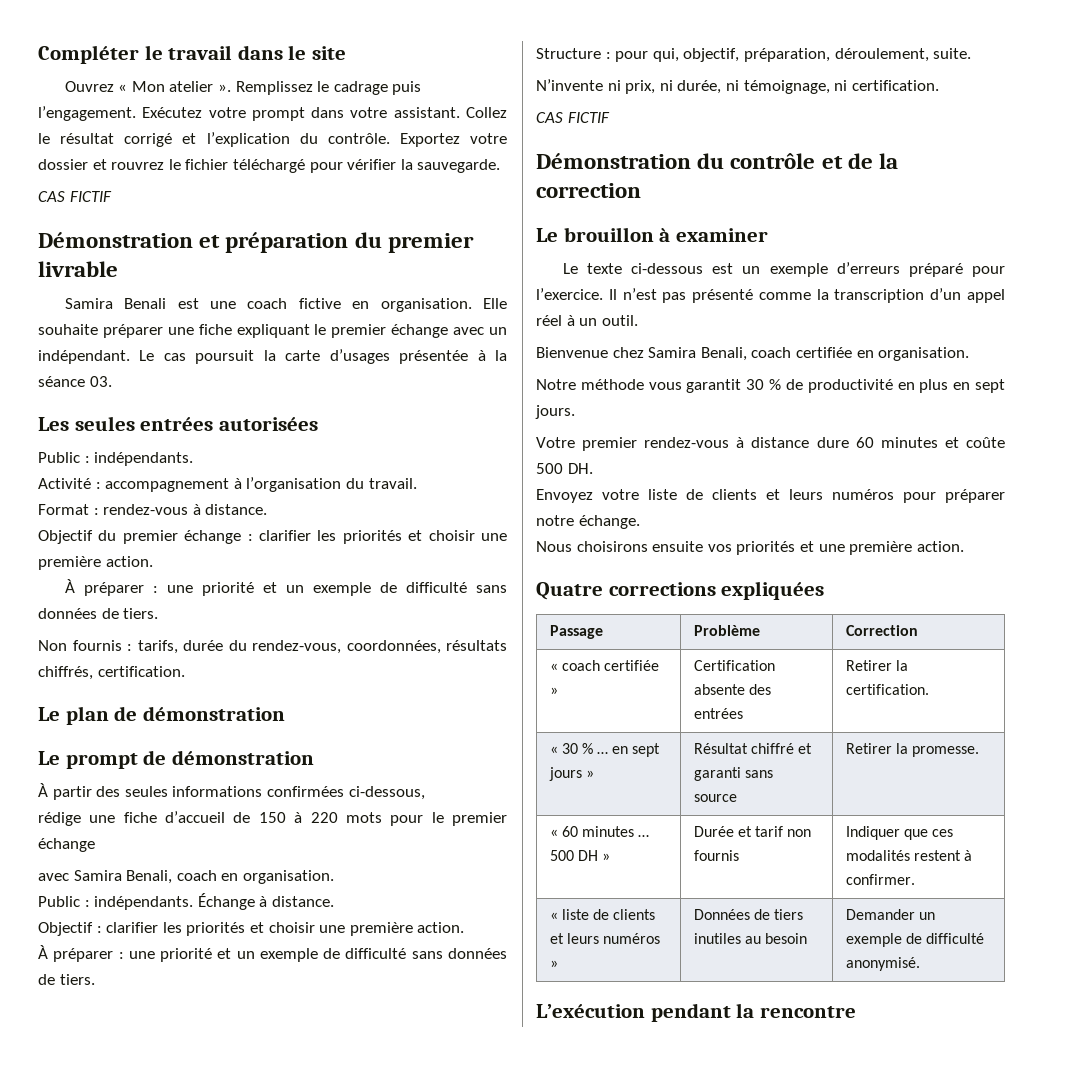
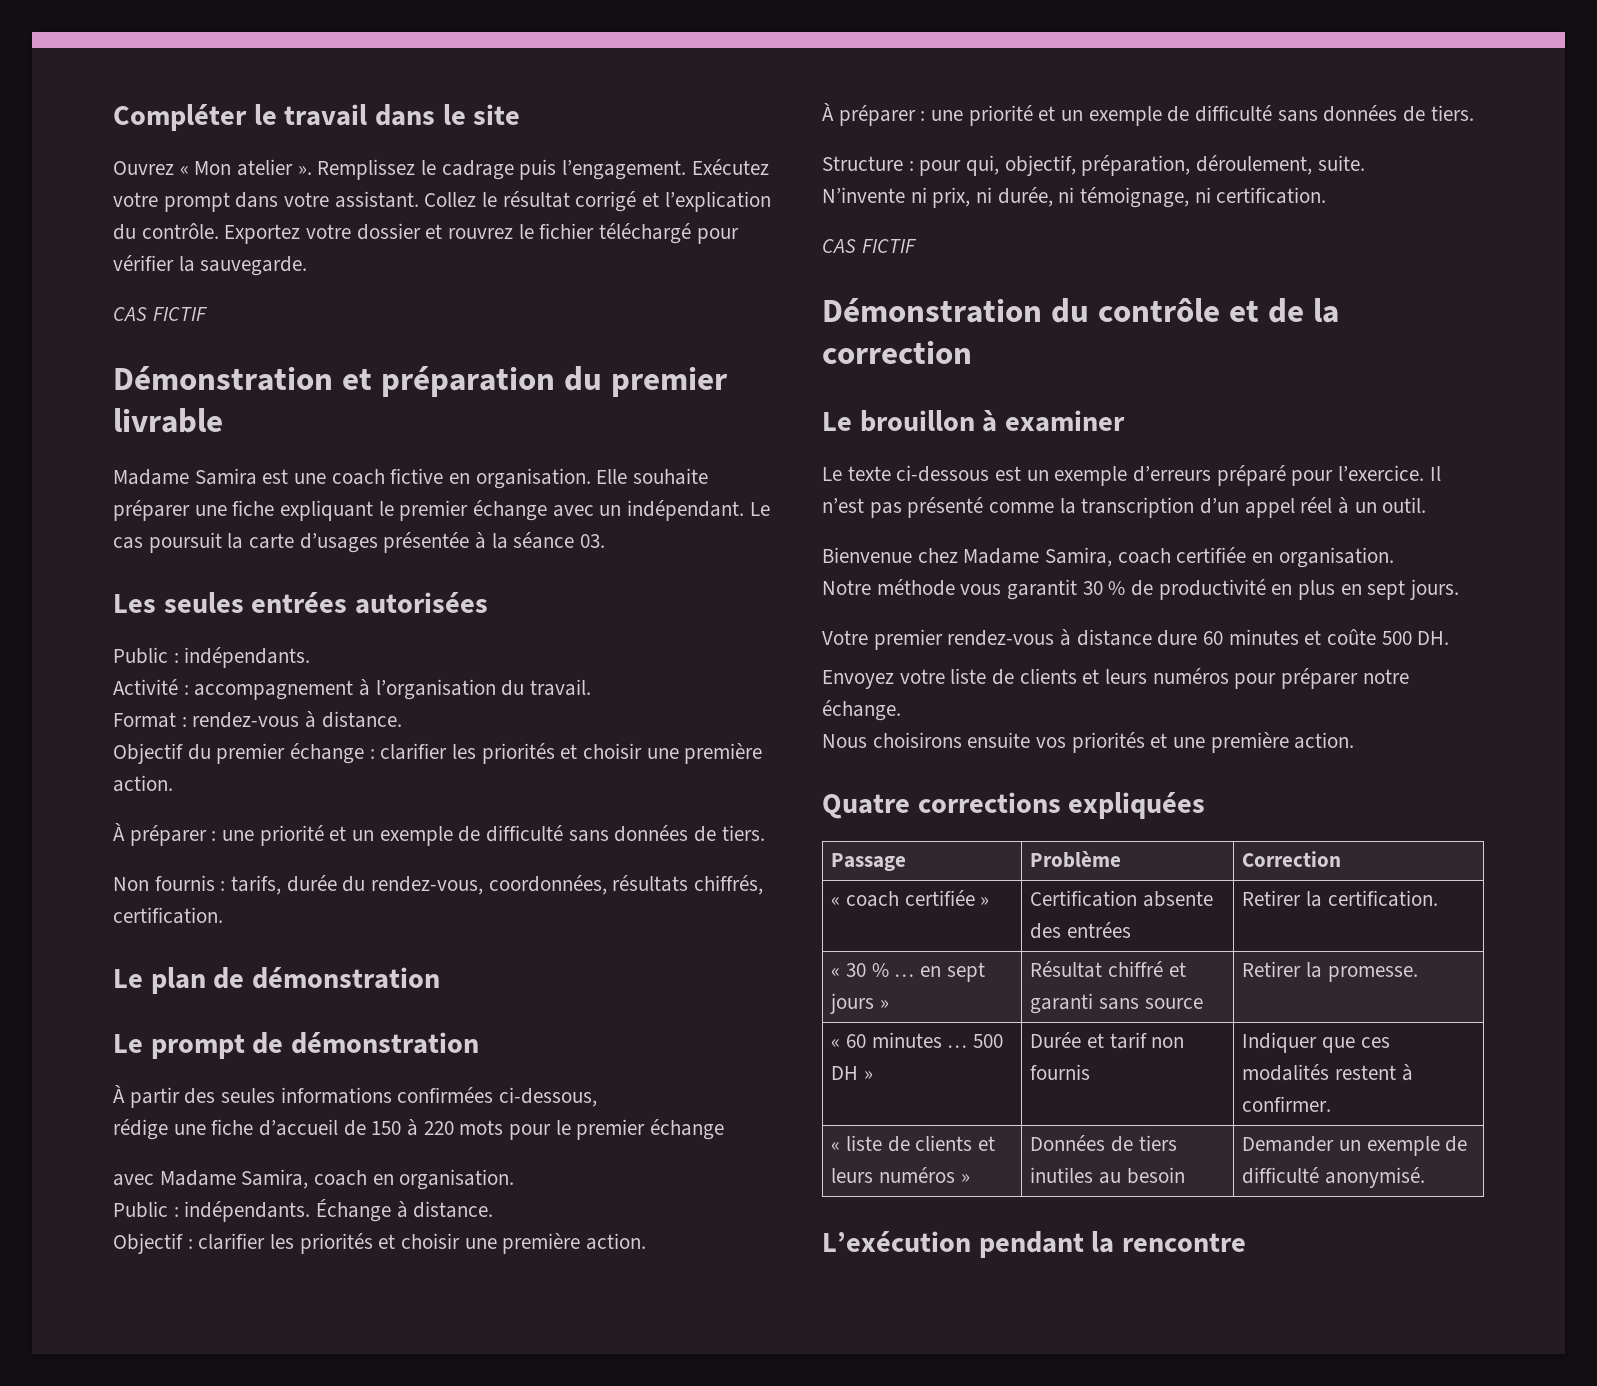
- Samira Benali est une coach fictive en organisation.
+ Madame Samira est une coach fictive en organisation.
- avec Samira Benali, coach en organisation.
+ avec Madame Samira, coach en organisation.
- Bienvenue chez Samira Benali, coach certifiée en organisation.
+ Bienvenue chez Madame Samira, coach certifiée en organisation.

